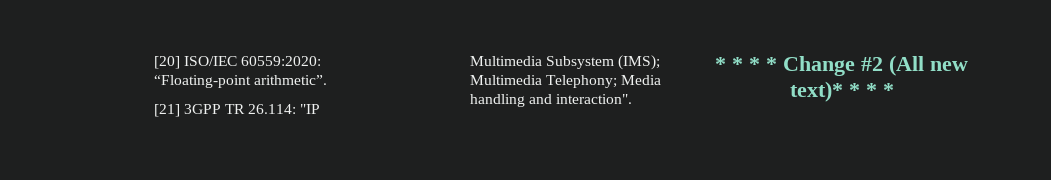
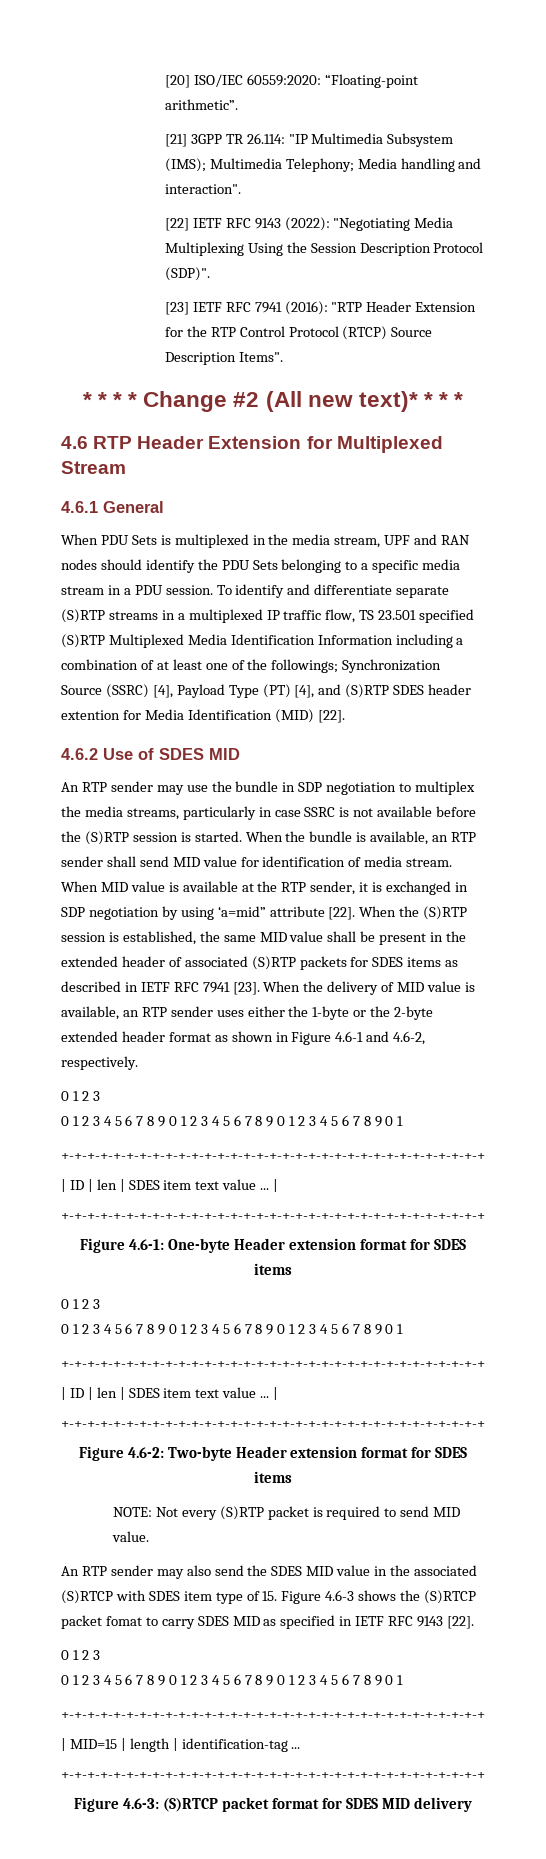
+ [22] IETF RFC 9143 (2022): "Negotiating Media Multiplexing Using the Session Description Protocol (SDP)".
+ [23] IETF RFC 7941 (2016): "RTP Header Extension for the RTP Control Protocol (RTCP) Source Description Items".
+ 4.6 RTP Header Extension for Multiplexed Stream
+ 4.6.1 General
+ When PDU Sets is multiplexed in the media stream, UPF and RAN nodes should identify the PDU Sets belonging to a specific media stream in a PDU session. To identify and differentiate separate (S)RTP streams in a multiplexed IP traffic flow, TS 23.501 specified (S)RTP Multiplexed Media Identification Information including a combination of at least one of the followings; Synchronization Source (SSRC) [4], Payload Type (PT) [4], and (S)RTP SDES header extention for Media Identification (MID) [22].
+ 4.6.2 Use of SDES MID
+ An RTP sender may use the bundle in SDP negotiation to multiplex the media streams, particularly in case SSRC is not available before the (S)RTP session is started. When the bundle is available, an RTP sender shall send MID value for identification of media stream. When MID value is available at the RTP sender, it is exchanged in SDP negotiation by using ‘a=mid” attribute [22]. When the (S)RTP session is established, the same MID value shall be present in the extended header of associated (S)RTP packets for SDES items as described in IETF RFC 7941 [23]. When the delivery of MID value is available, an RTP sender uses either the 1-byte or the 2-byte extended header format as shown in Figure 4.6-1 and 4.6-2, respectively.
+ 0 1 2 3
+ 0 1 2 3 4 5 6 7 8 9 0 1 2 3 4 5 6 7 8 9 0 1 2 3 4 5 6 7 8 9 0 1
+ +-+-+-+-+-+-+-+-+-+-+-+-+-+-+-+-+-+-+-+-+-+-+-+-+-+-+-+-+-+-+-+-+
+ | ID | len | SDES item text value ... |
+ +-+-+-+-+-+-+-+-+-+-+-+-+-+-+-+-+-+-+-+-+-+-+-+-+-+-+-+-+-+-+-+-+
+ Figure 4.6-1: One-byte Header extension format for SDES items
+ 0 1 2 3
+ 0 1 2 3 4 5 6 7 8 9 0 1 2 3 4 5 6 7 8 9 0 1 2 3 4 5 6 7 8 9 0 1
+ +-+-+-+-+-+-+-+-+-+-+-+-+-+-+-+-+-+-+-+-+-+-+-+-+-+-+-+-+-+-+-+-+
+ | ID | len | SDES item text value ... |
+ +-+-+-+-+-+-+-+-+-+-+-+-+-+-+-+-+-+-+-+-+-+-+-+-+-+-+-+-+-+-+-+-+
+ Figure 4.6-2: Two-byte Header extension format for SDES items
+ NOTE: Not every (S)RTP packet is required to send MID value.
+ An RTP sender may also send the SDES MID value in the associated (S)RTCP with SDES item type of 15. Figure 4.6-3 shows the (S)RTCP packet fomat to carry SDES MID as specified in IETF RFC 9143 [22].
+ 0 1 2 3
+ 0 1 2 3 4 5 6 7 8 9 0 1 2 3 4 5 6 7 8 9 0 1 2 3 4 5 6 7 8 9 0 1
+ +-+-+-+-+-+-+-+-+-+-+-+-+-+-+-+-+-+-+-+-+-+-+-+-+-+-+-+-+-+-+-+-+
+ | MID=15 | length | identification-tag ...
+ +-+-+-+-+-+-+-+-+-+-+-+-+-+-+-+-+-+-+-+-+-+-+-+-+-+-+-+-+-+-+-+-+
+ Figure 4.6-3: (S)RTCP packet format for SDES MID delivery

